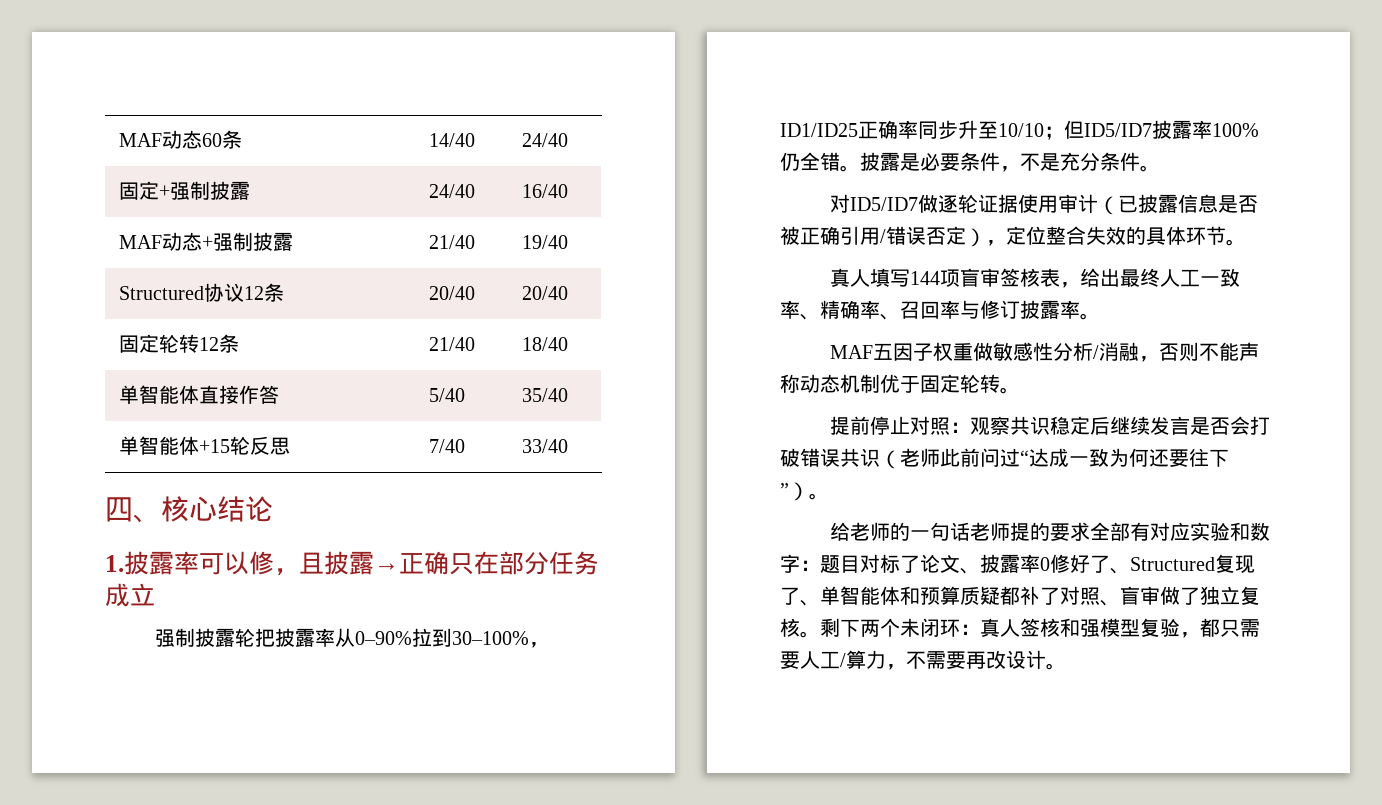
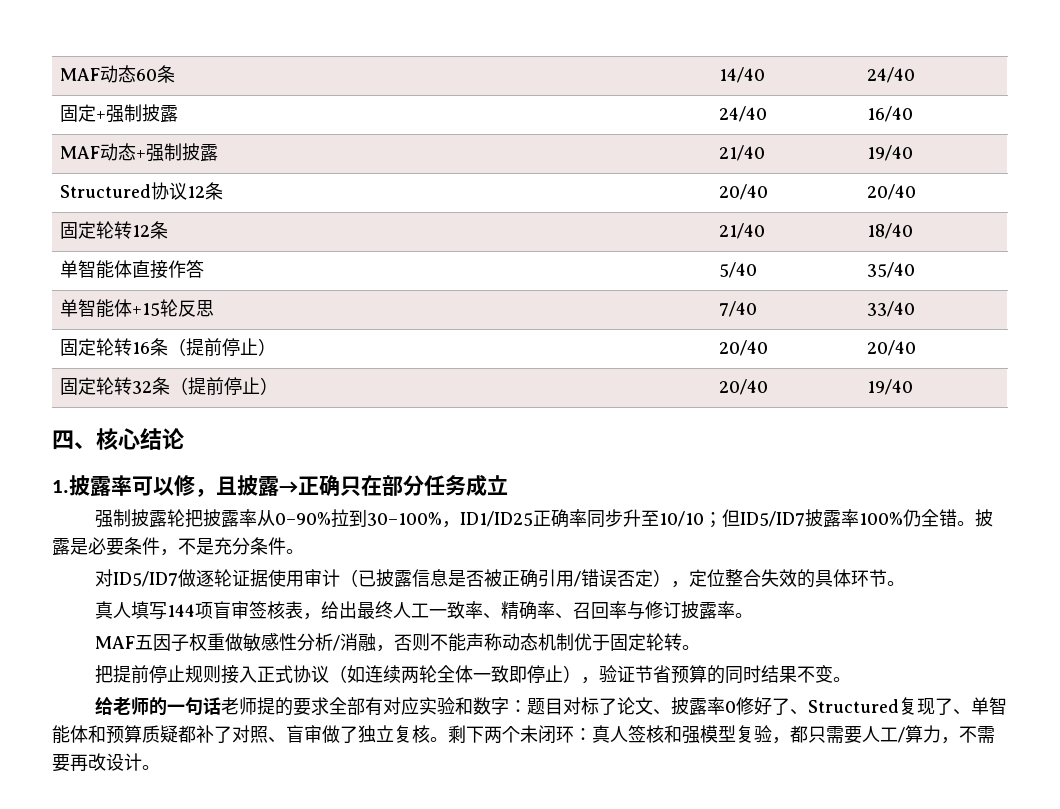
+ 固定轮转16条（提前停止） | 20/40 | 20/40
+ 固定轮转32条（提前停止） | 20/40 | 19/40
- 提前停止对照：观察共识稳定后继续发言是否会打破错误共识（老师此前问过“达成一致为何还要往下”）。
+ 把提前停止规则接入正式协议（如连续两轮全体一致即停止），验证节省预算的同时结果不变。

